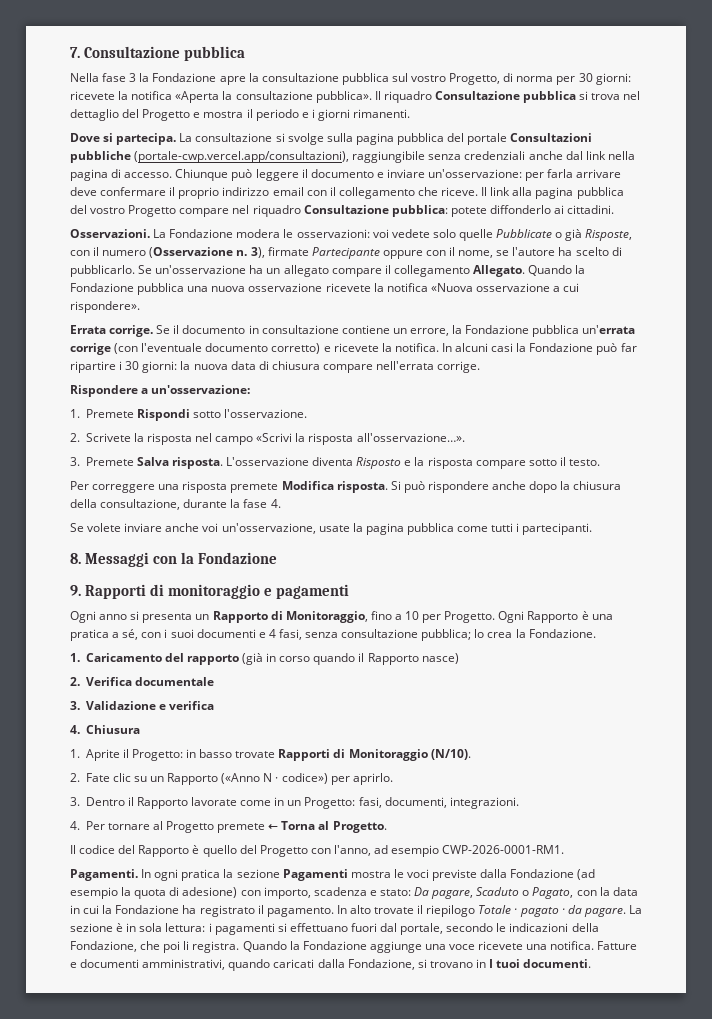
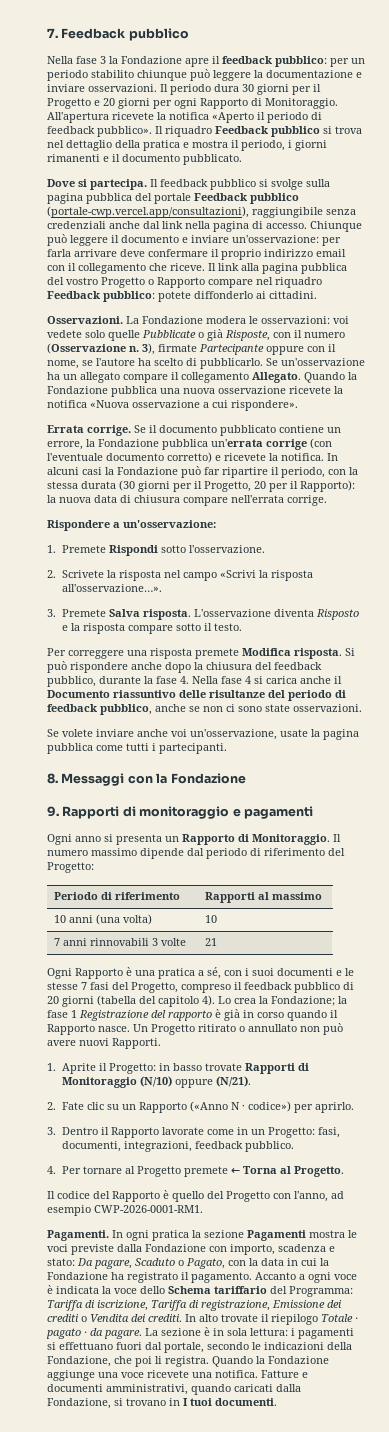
- 7. Consultazione pubblica
+ 7. Feedback pubblico
- Nella fase 3 la Fondazione apre la consultazione pubblica sul vostro Progetto, di norma per 30 giorni: ricevete la notifica «Aperta la consultazione pubblica». Il riquadro Consultazione pubblica si trova nel dettaglio del Progetto e mostra il periodo e i giorni rimanenti.
+ Nella fase 3 la Fondazione apre il feedback pubblico: per un periodo stabilito chiunque può leggere la documentazione e inviare osservazioni. Il periodo dura 30 giorni per il Progetto e 20 giorni per ogni Rapporto di Monitoraggio. All'apertura ricevete la notifica «Aperto il periodo di feedback pubblico». Il riquadro Feedback pubblico si trova nel dettaglio della pratica e mostra il periodo, i giorni rimanenti e il documento pubblicato.
- La consultazione si svolge sulla pagina pubblica del portale Consultazioni pubbliche (portale-cwp.vercel.app/consultazioni), raggiungibile senza credenziali anche dal link nella pagina di accesso.
+ Il feedback pubblico si svolge sulla pagina pubblica del portale Feedback pubblico (portale-cwp.vercel.app/consultazioni), raggiungibile senza credenziali anche dal link nella pagina di accesso.
- Il link alla pagina pubblica del vostro Progetto compare nel riquadro Consultazione pubblica: potete diffonderlo ai cittadini.
+ Il link alla pagina pubblica del vostro Progetto o Rapporto compare nel riquadro Feedback pubblico: potete diffonderlo ai cittadini.
- Se il documento in consultazione contiene un errore, la Fondazione pubblica un'errata corrige (con l'eventuale documento corretto) e ricevete la notifica.
+ Se il documento pubblicato contiene un errore, la Fondazione pubblica un'errata corrige (con l'eventuale documento corretto) e ricevete la notifica.
- In alcuni casi la Fondazione può far ripartire i 30 giorni: la nuova data di chiusura compare nell'errata corrige.
+ In alcuni casi la Fondazione può far ripartire il periodo, con la stessa durata (30 giorni per il Progetto, 20 per il Rapporto): la nuova data di chiusura compare nell'errata corrige.
- Si può rispondere anche dopo la chiusura della consultazione, durante la fase 4.
+ Si può rispondere anche dopo la chiusura del feedback pubblico, durante la fase 4. Nella fase 4 si carica anche il Documento riassuntivo delle risultanze del periodo di feedback pubblico, anche se non ci sono state osservazioni.
- Ogni anno si presenta un Rapporto di Monitoraggio, fino a 10 per Progetto. Ogni Rapporto è una pratica a sé, con i suoi documenti e 4 fasi, senza consultazione pubblica; lo crea la Fondazione.
- 1. Caricamento del rapporto (già in corso quando il Rapporto nasce)
- 2. Verifica documentale
- 3. Validazione e verifica
- 4. Chiusura
+ Ogni anno si presenta un Rapporto di Monitoraggio. Il numero massimo dipende dal periodo di riferimento del Progetto:
+ Periodo di riferimento | Rapporti al massimo
+ 10 anni (una volta) | 10
+ 7 anni rinnovabili 3 volte | 21
+ Ogni Rapporto è una pratica a sé, con i suoi documenti e le stesse 7 fasi del Progetto, compreso il feedback pubblico di 20 giorni (tabella del capitolo 4). Lo crea la Fondazione; la fase 1 Registrazione del rapporto è già in corso quando il Rapporto nasce. Un Progetto ritirato o annullato non può avere nuovi Rapporti.
- 1. Aprite il Progetto: in basso trovate Rapporti di Monitoraggio (N/10).
+ 1. Aprite il Progetto: in basso trovate Rapporti di Monitoraggio (N/10) oppure (N/21).
- 3. Dentro il Rapporto lavorate come in un Progetto: fasi, documenti, integrazioni.
+ 3. Dentro il Rapporto lavorate come in un Progetto: fasi, documenti, integrazioni, feedback pubblico.
- In ogni pratica la sezione Pagamenti mostra le voci previste dalla Fondazione (ad esempio la quota di adesione) con importo, scadenza e stato: Da pagare, Scaduto o Pagato, con la data in cui la Fondazione ha registrato il pagamento.
+ In ogni pratica la sezione Pagamenti mostra le voci previste dalla Fondazione con importo, scadenza e stato: Da pagare, Scaduto o Pagato, con la data in cui la Fondazione ha registrato il pagamento.
+ Accanto a ogni voce è indicata la voce dello Schema tariffario del Programma: Tariffa di iscrizione, Tariffa di registrazione, Emissione dei crediti o Vendita dei crediti.

